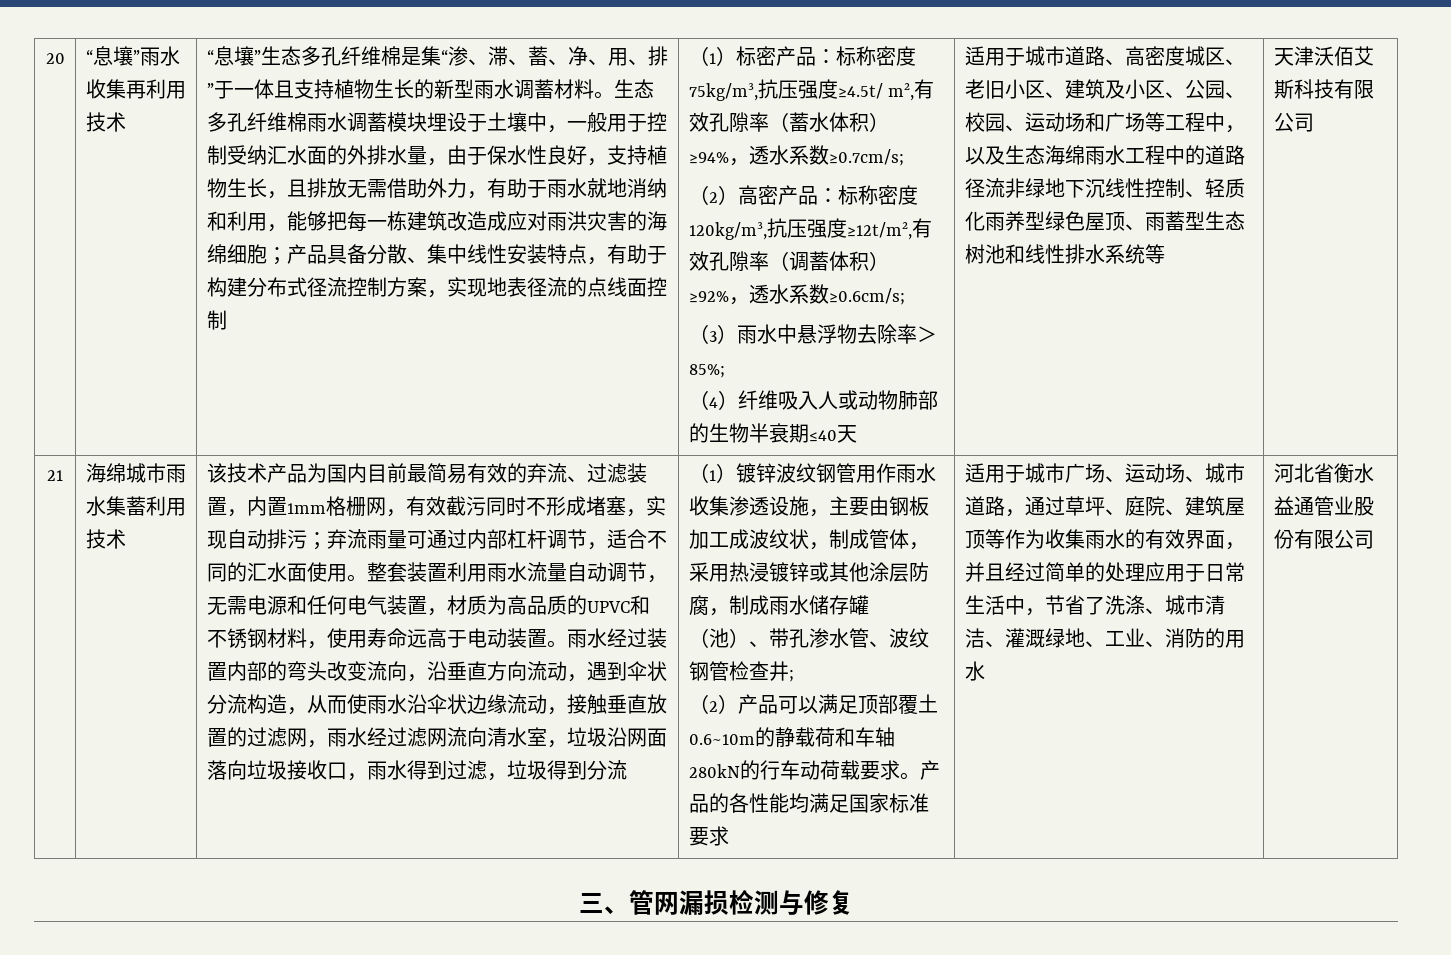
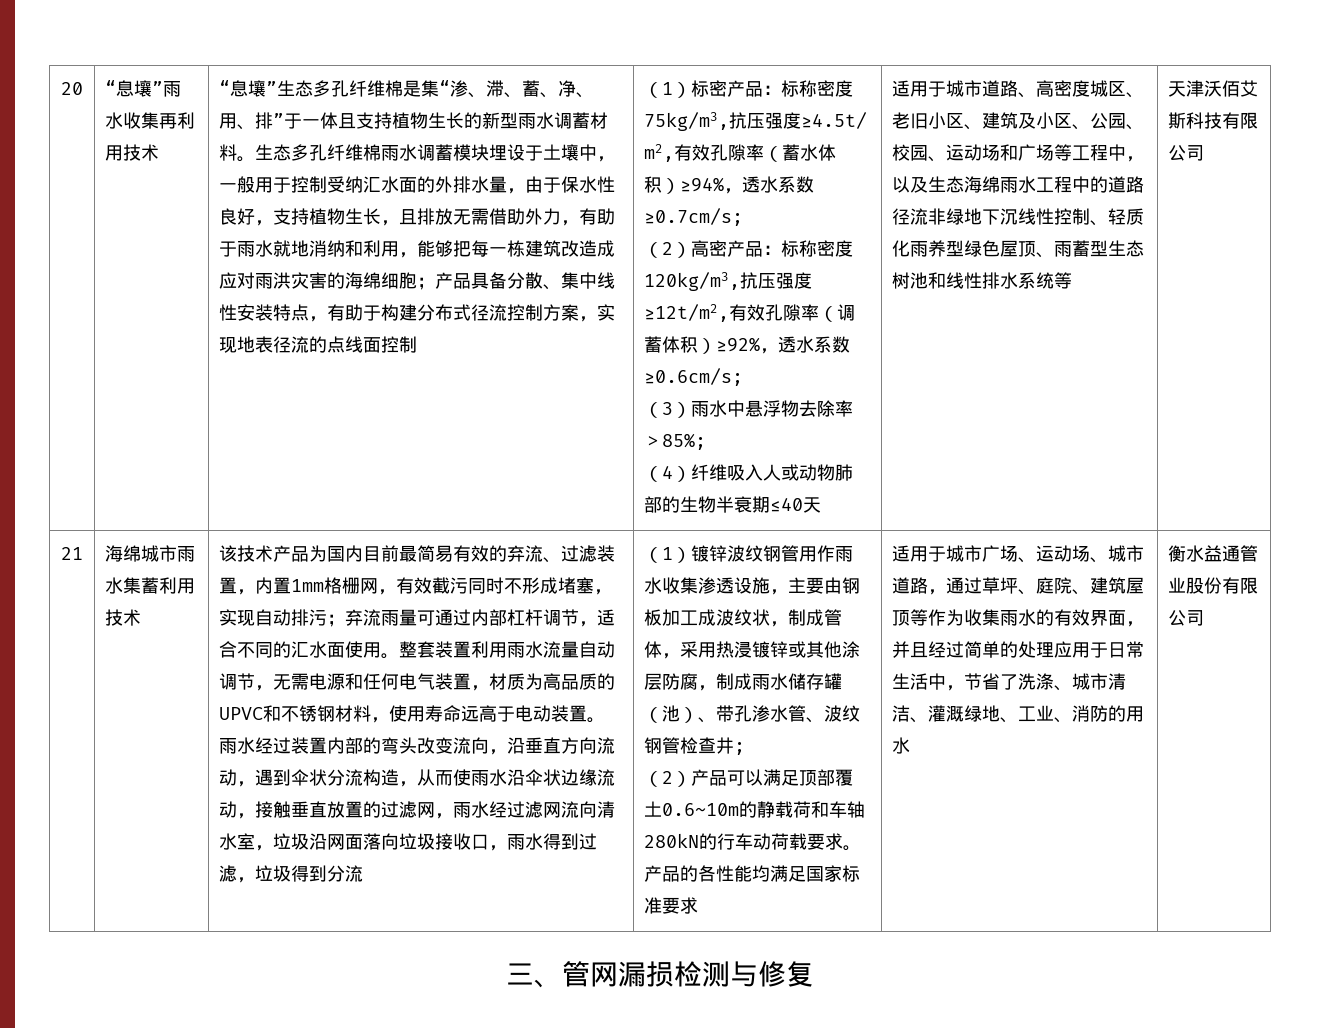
- 河北省衡水益通管业股份有限公司
+ 衡水益通管业股份有限公司

